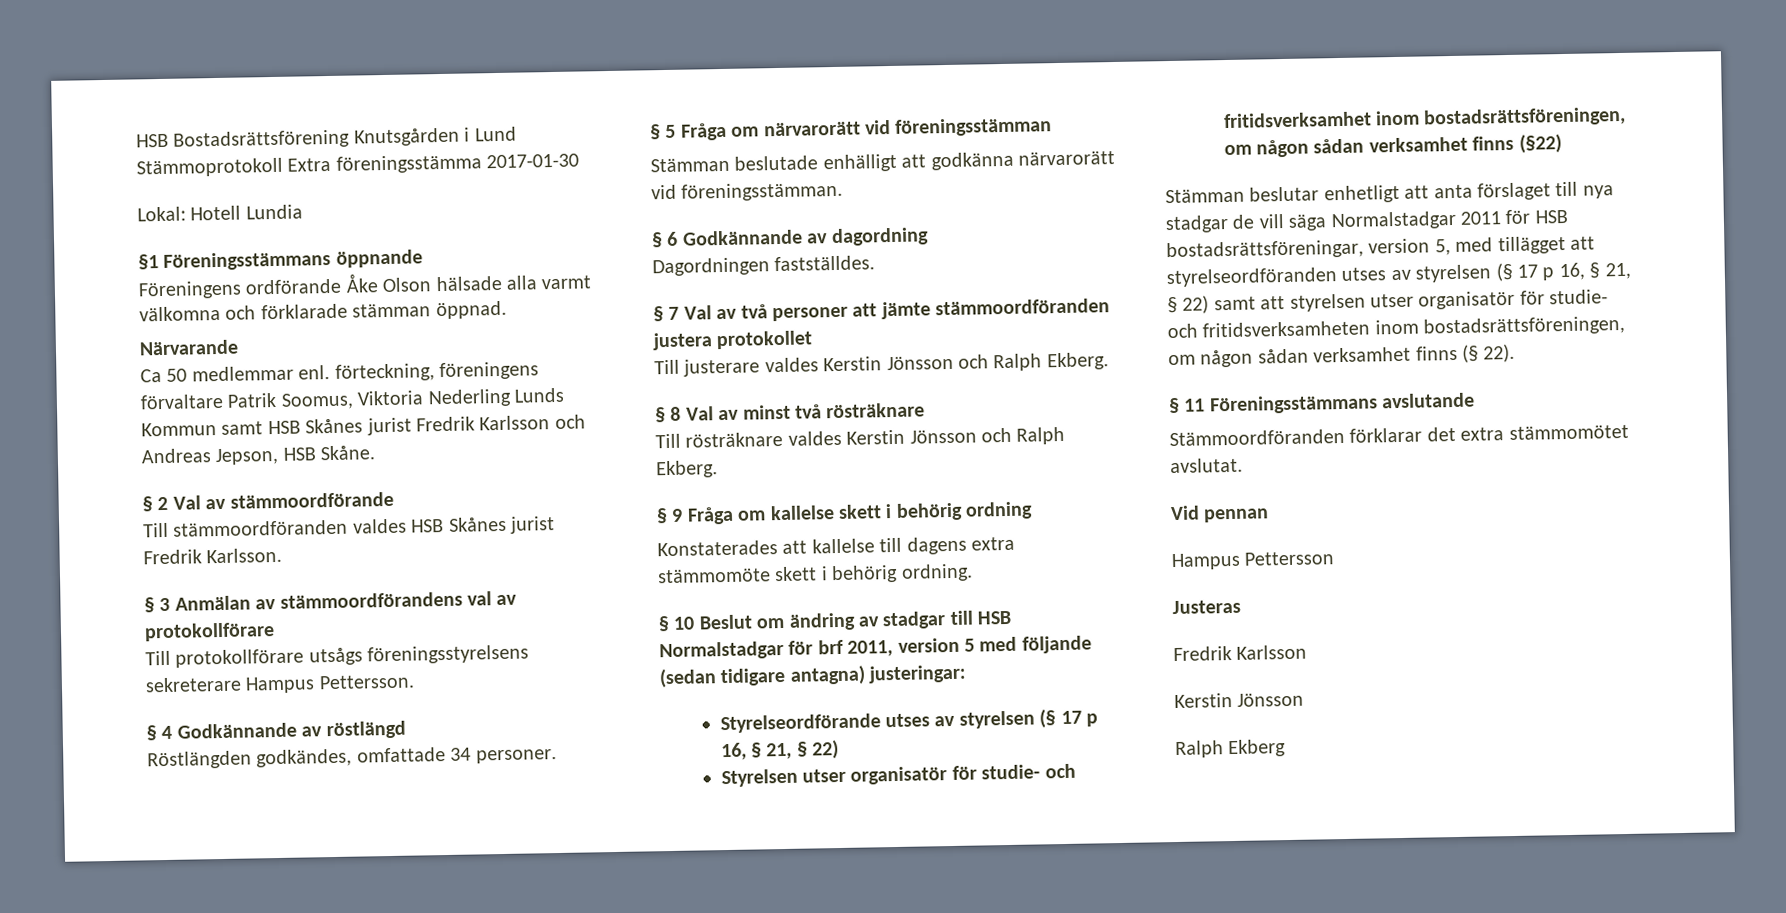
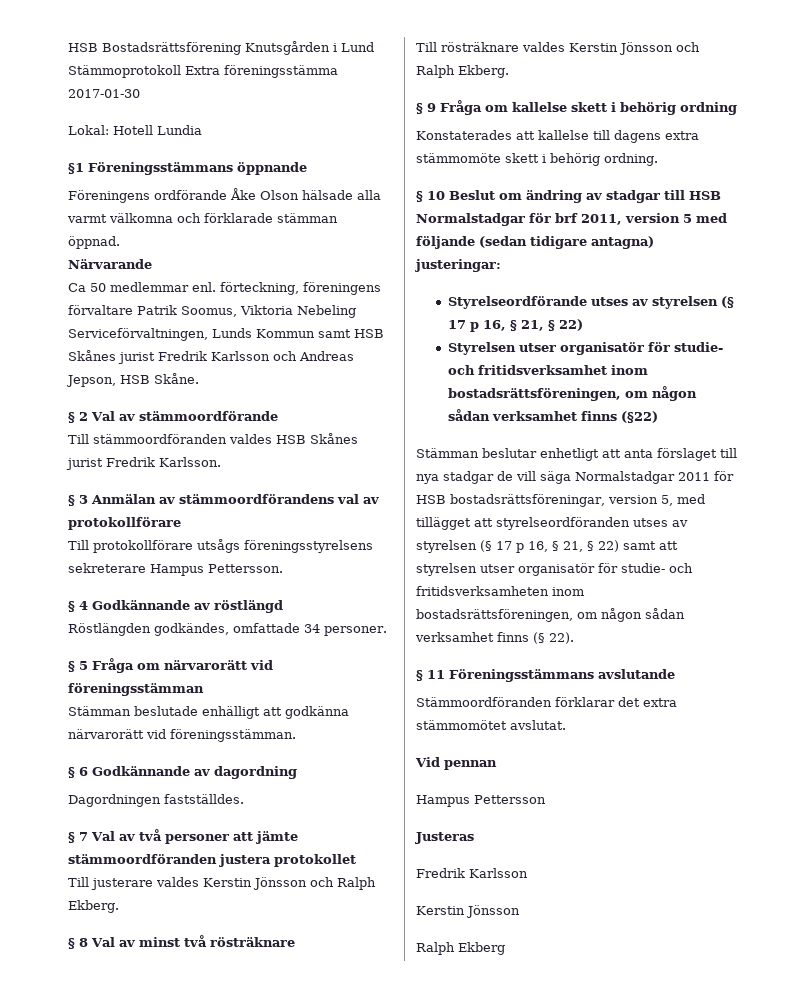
- Ca 50 medlemmar enl. förteckning, föreningens förvaltare Patrik Soomus, Viktoria Nederling Lunds Kommun samt HSB Skånes jurist Fredrik Karlsson och Andreas Jepson, HSB Skåne.
+ Ca 50 medlemmar enl. förteckning, föreningens förvaltare Patrik Soomus, Viktoria Nebeling Serviceförvaltningen, Lunds Kommun samt HSB Skånes jurist Fredrik Karlsson och Andreas Jepson, HSB Skåne.

